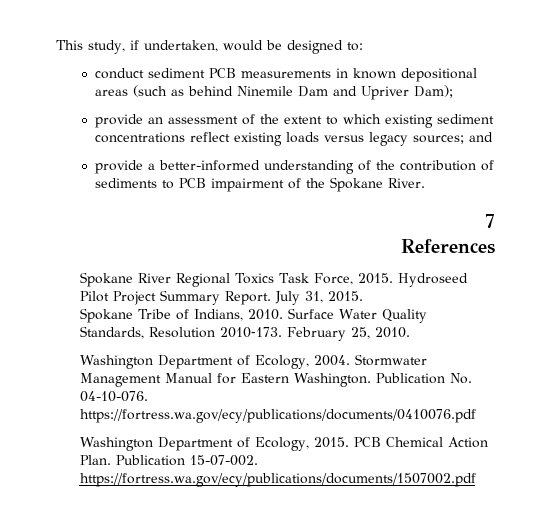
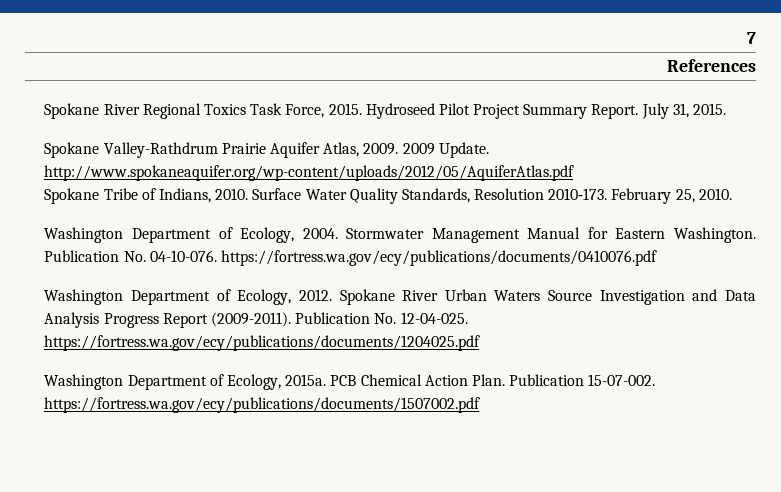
- This study, if undertaken, would be designed to:
- conduct sediment PCB measurements in known depositional areas (such as behind Ninemile Dam and Upriver Dam);
- provide an assessment of the extent to which existing sediment concentrations reflect existing loads versus legacy sources; and
- provide a better-informed understanding of the contribution of sediments to PCB impairment of the Spokane River.
+ Spokane Valley-Rathdrum Prairie Aquifer Atlas, 2009. 2009 Update. http://www.spokaneaquifer.org/wp-content/uploads/2012/05/AquiferAtlas.pdf
- Washington Department of Ecology, 2015.
+ Washington Department of Ecology, 2012. Spokane River Urban Waters Source Investigation and Data Analysis Progress Report (2009-2011). Publication No. 12-04-025. https://fortress.wa.gov/ecy/publications/documents/1204025.pdf
+ Washington Department of Ecology, 2015a.

